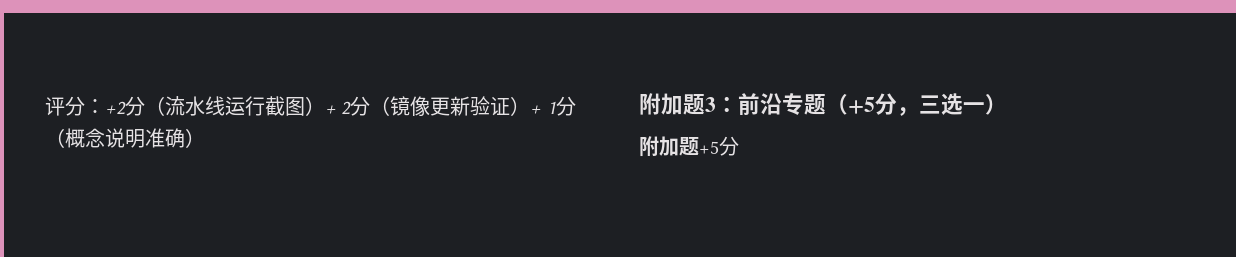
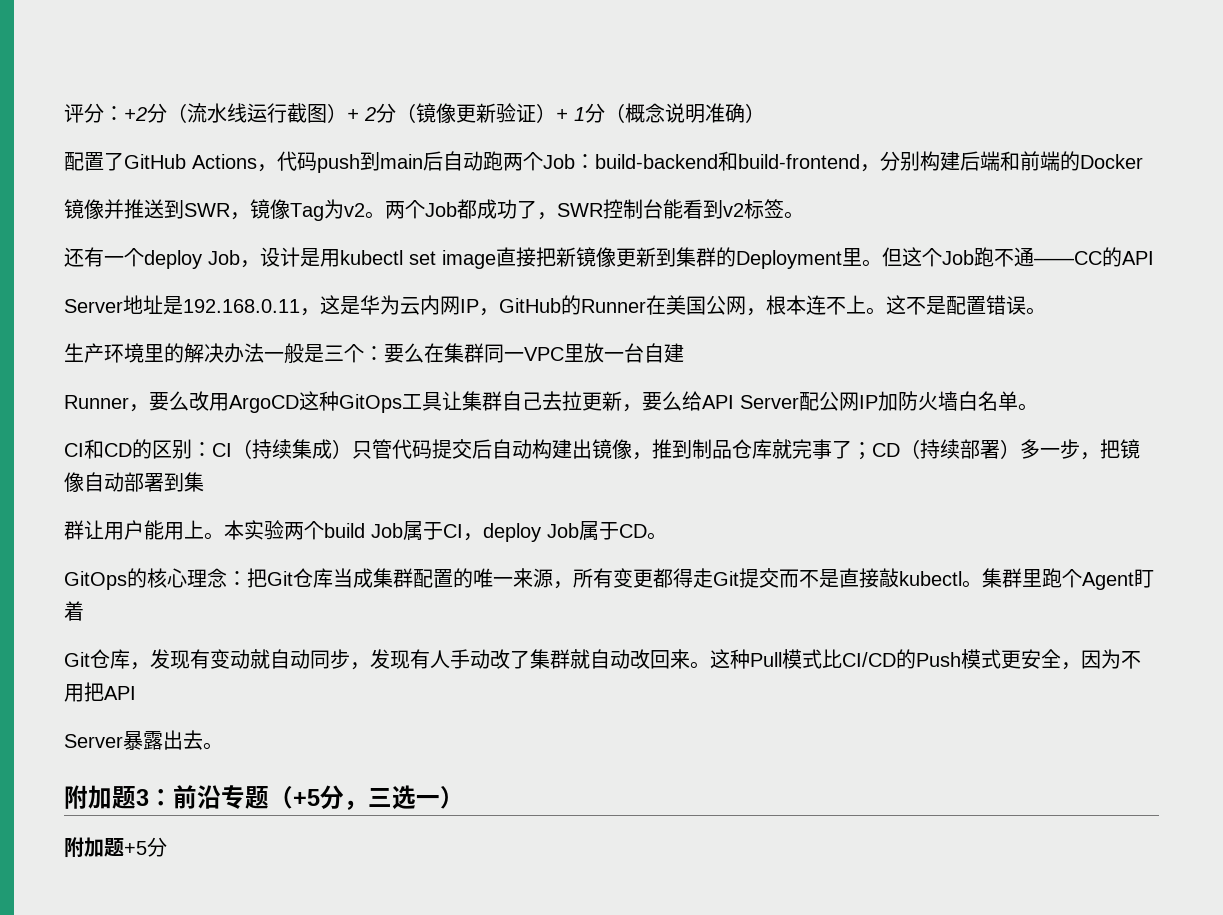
+ 配置了GitHub Actions，代码push到main后自动跑两个Job：build-backend和build-frontend，分别构建后端和前端的Docker
+ 镜像并推送到SWR，镜像Tag为v2。两个Job都成功了，SWR控制台能看到v2标签。
+ 还有一个deploy Job，设计是用kubectl set image直接把新镜像更新到集群的Deployment里。但这个Job跑不通——CC的API
+ Server地址是192.168.0.11，这是华为云内网IP，GitHub的Runner在美国公网，根本连不上。这不是配置错误。
+ 生产环境里的解决办法一般是三个：要么在集群同一VPC里放一台自建
+ Runner，要么改用ArgoCD这种GitOps工具让集群自己去拉更新，要么给API Server配公网IP加防火墙白名单。
+ CI和CD的区别：CI（持续集成）只管代码提交后自动构建出镜像，推到制品仓库就完事了；CD（持续部署）多一步，把镜像自动部署到集
+ 群让用户能用上。本实验两个build Job属于CI，deploy Job属于CD。
+ GitOps的核心理念：把Git仓库当成集群配置的唯一来源，所有变更都得走Git提交而不是直接敲kubectl。集群里跑个Agent盯着
+ Git仓库，发现有变动就自动同步，发现有人手动改了集群就自动改回来。这种Pull模式比CI/CD的Push模式更安全，因为不用把API
+ Server暴露出去。

